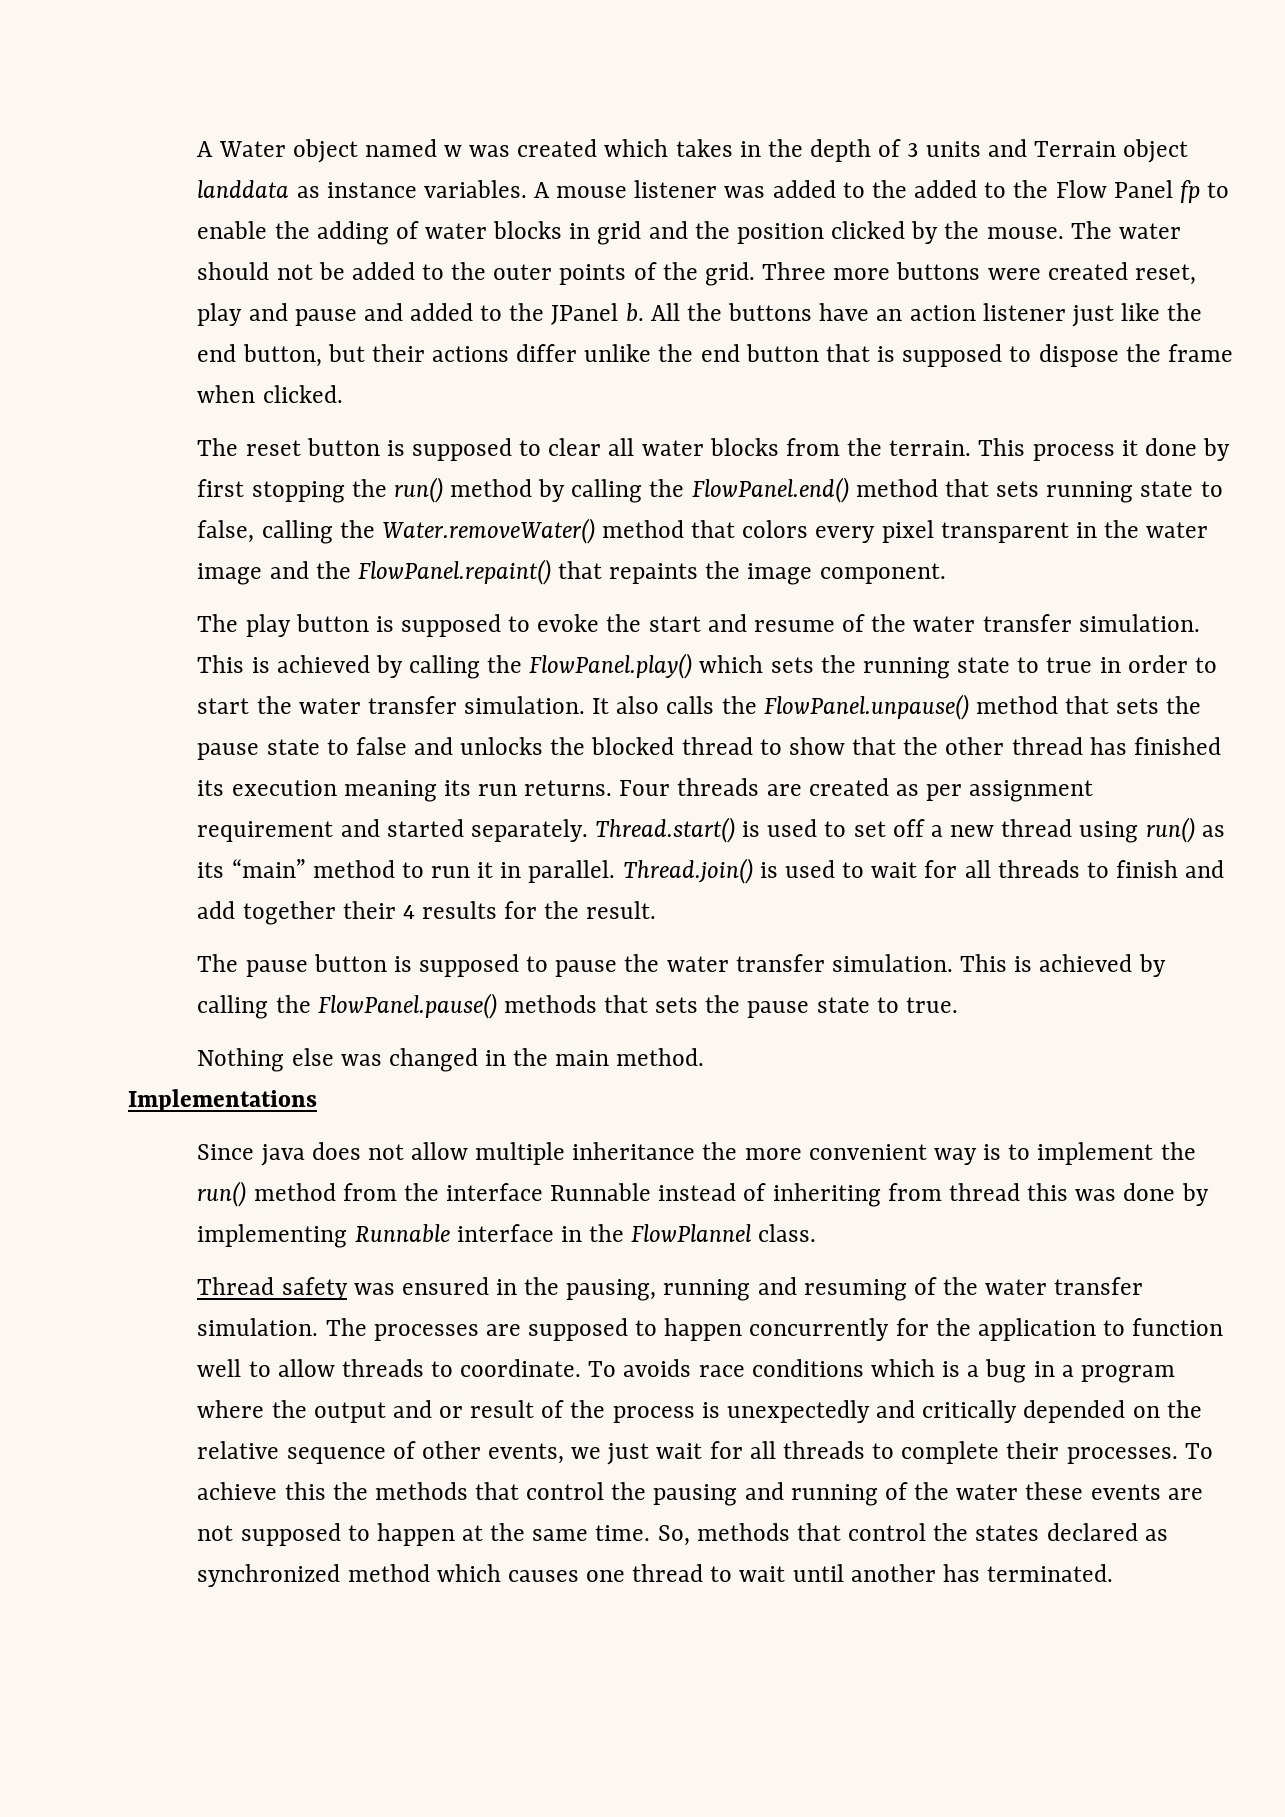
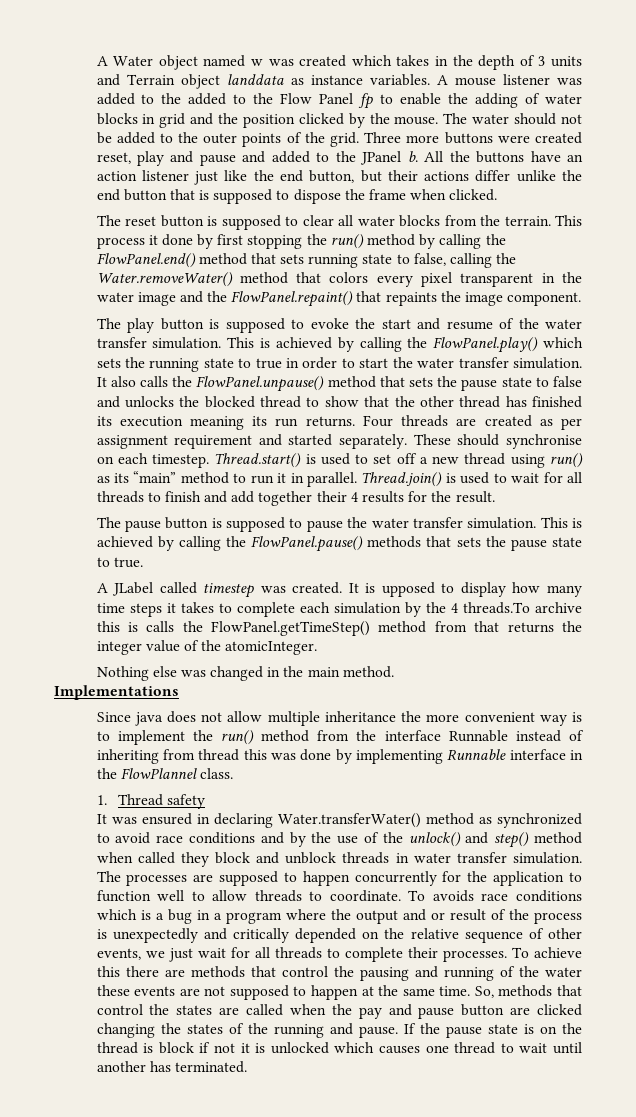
+ These should synchronise on each timestep.
+ A JLabel called timestep was created. It is upposed to display how many time steps it takes to complete each simulation by the 4 threads.To archive this is calls the FlowPanel.getTimeStep() method from that returns the integer value of the atomicInteger.
- Thread safety was ensured in the pausing, running and resuming of the water transfer simulation.
+ 1. Thread safety
+ It was ensured in declaring Water.transferWater() method as synchronized to avoid race conditions and by the use of the unlock() and step() method when called they block and unblock threads in water transfer simulation.
- To achieve this the methods that control the pausing and running of the water these events are not supposed to happen at the same time.
+ To achieve this there are methods that control the pausing and running of the water these events are not supposed to happen at the same time.
- So, methods that control the states declared as synchronized method which causes one thread to wait until another has terminated.
+ So, methods that control the states are called when the pay and pause button are clicked changing the states of the running and pause. If the pause state is on the thread is block if not it is unlocked which causes one thread to wait until another has terminated.

